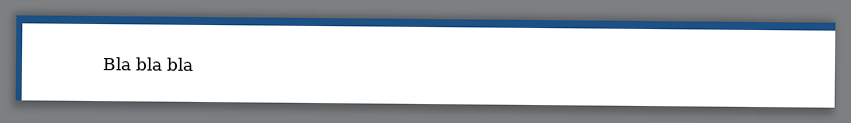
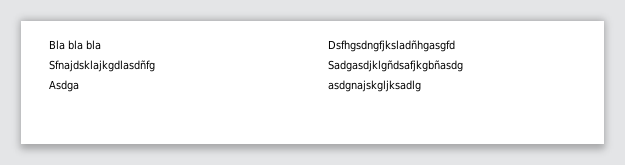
+ Sfnajdsklajkgdlasdñfg
+ Asdga
+ Dsfhgsdngfjksladñhgasgfd
+ Sadgasdjklgñdsafjkgbñasdg
+ asdgnajskgljksadlg

